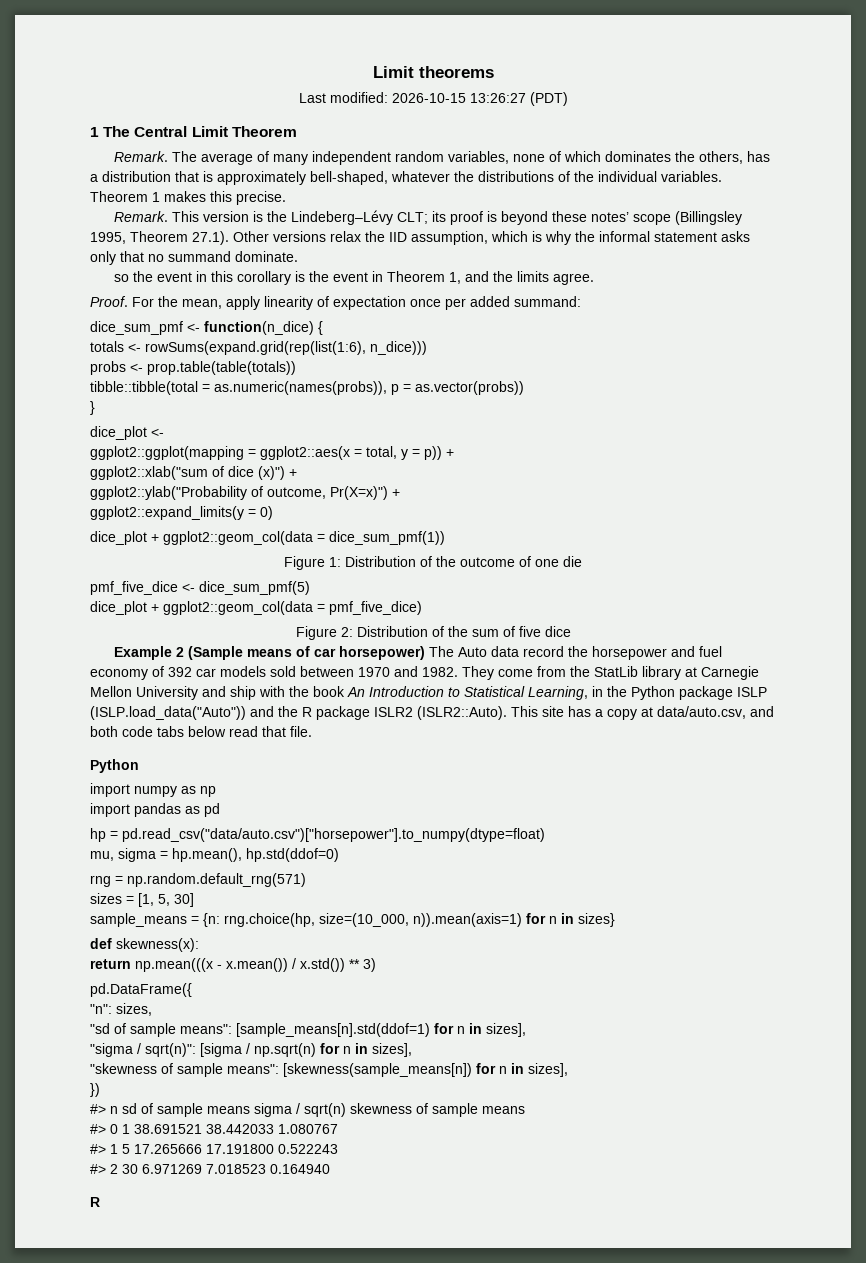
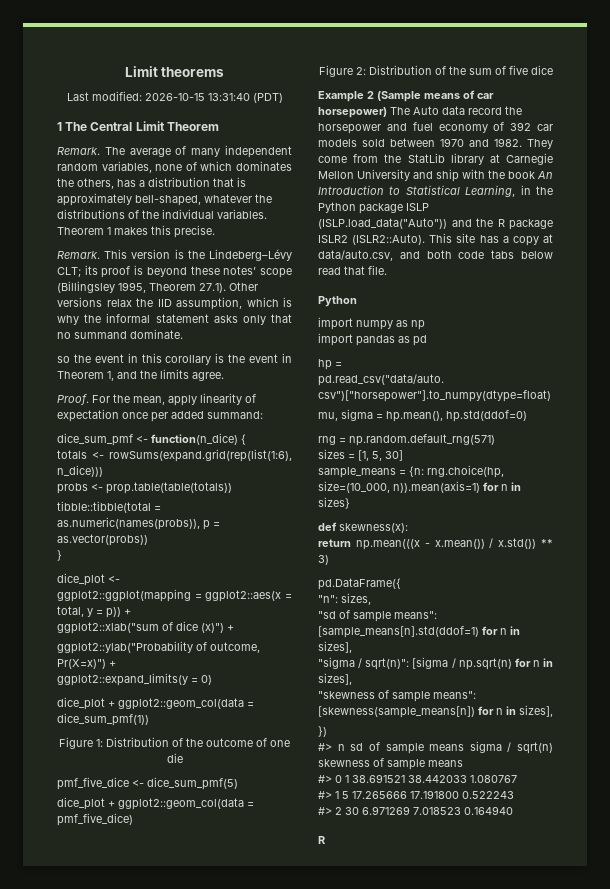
- Last modified: 2026-10-15 13:26:27 (PDT)
+ Last modified: 2026-10-15 13:31:40 (PDT)

